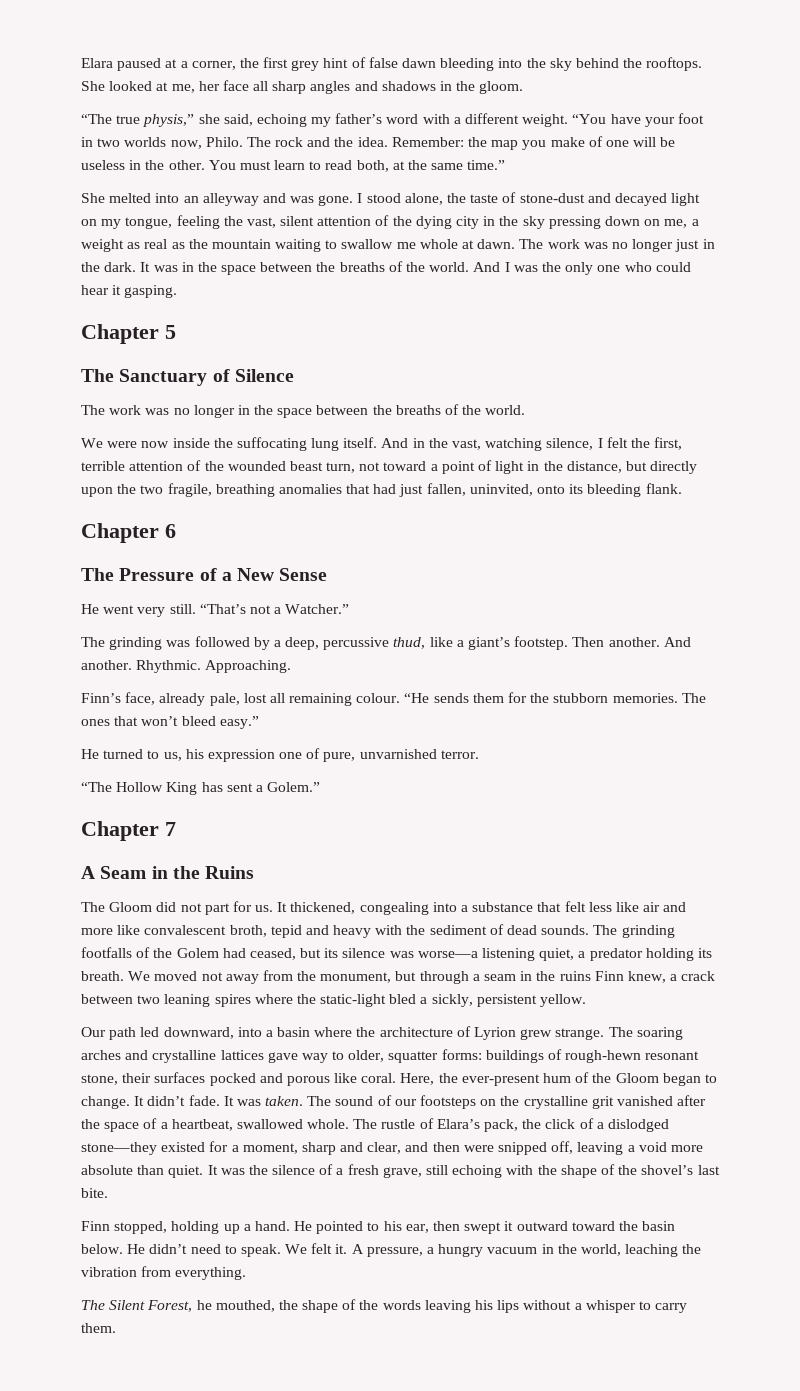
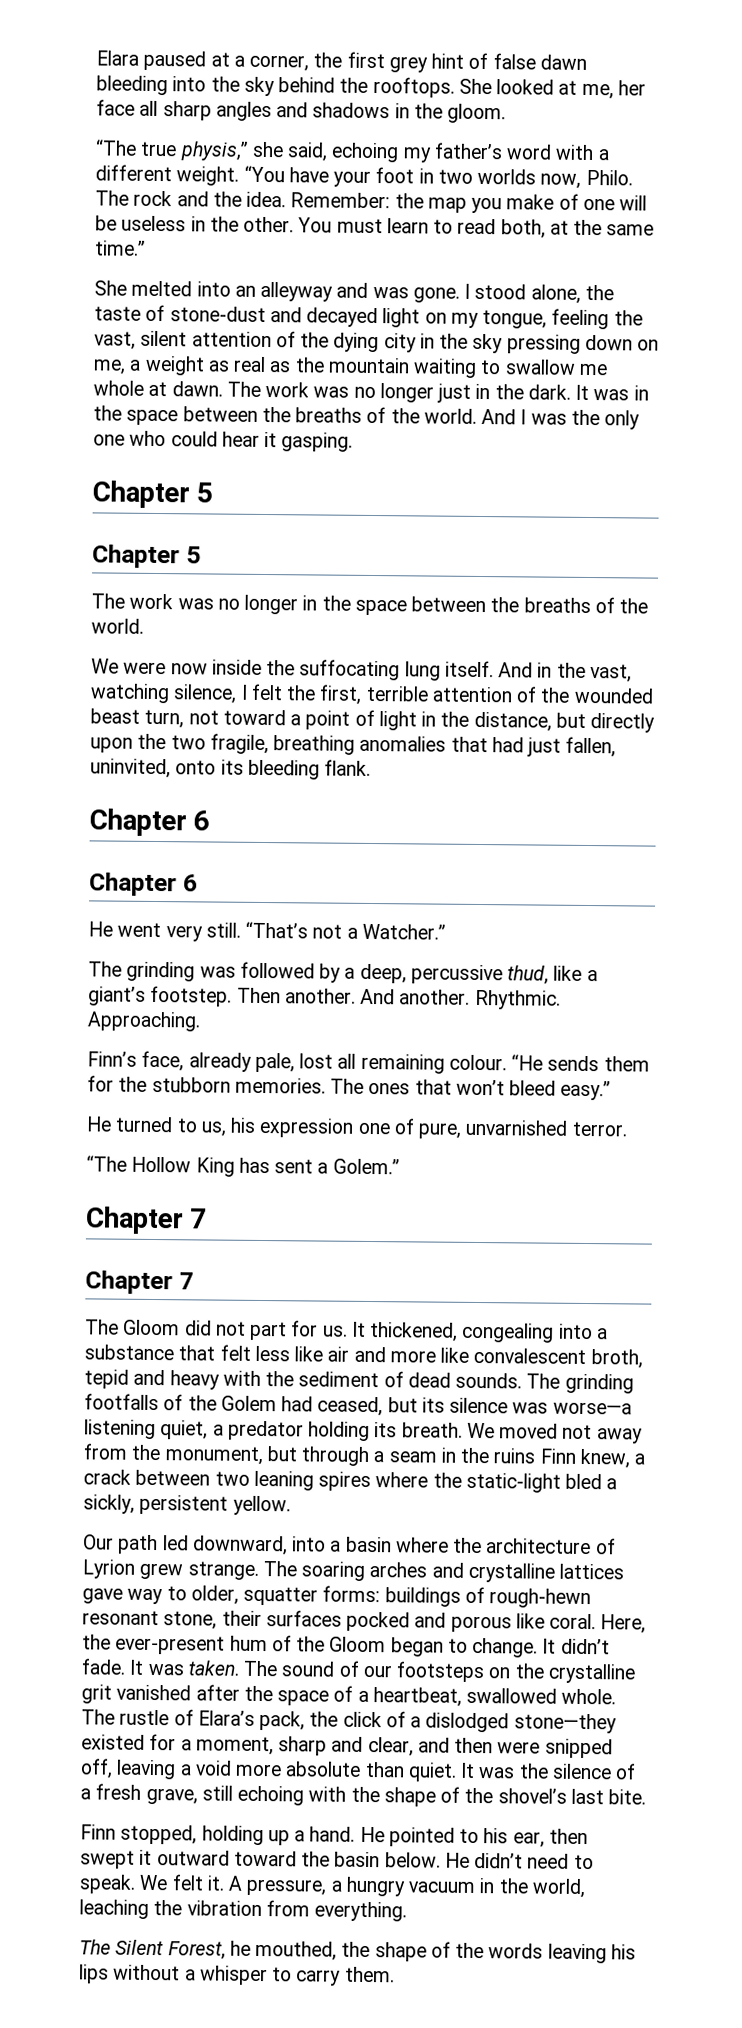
  And I was the only one who could hear it gasping.
  Chapter 5
- The Sanctuary of Silence
+ Chapter 5
  And in the vast, watching silence, I felt the first, terrible attention of the wounded beast turn, not toward a point of light in the distance, but directly upon the two fragile, breathing anomalies that had just fallen, uninvited, onto its bleeding flank.
  Chapter 6
- The Pressure of a New Sense
+ Chapter 6
  “The Hollow King has sent a Golem.”
  Chapter 7
- A Seam in the Ruins
+ Chapter 7

